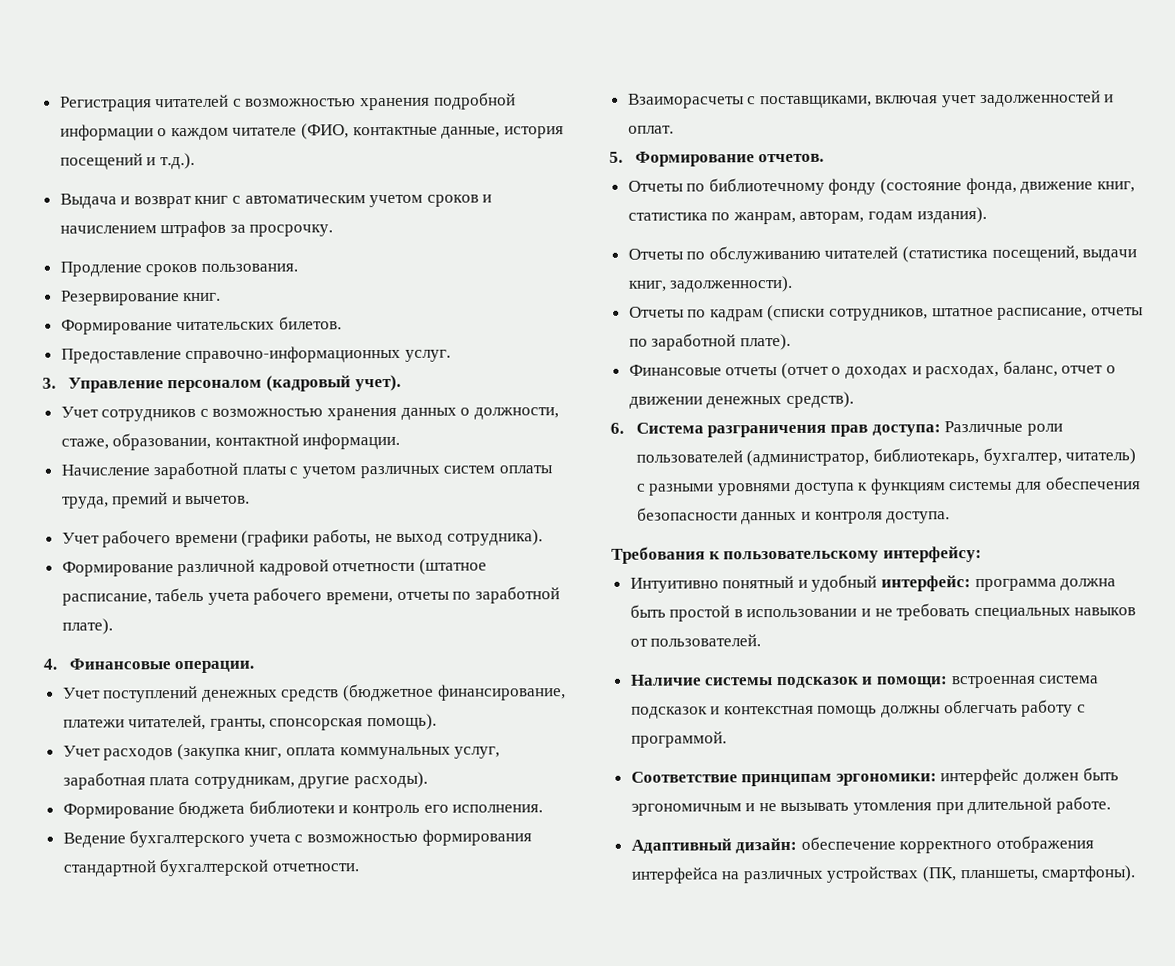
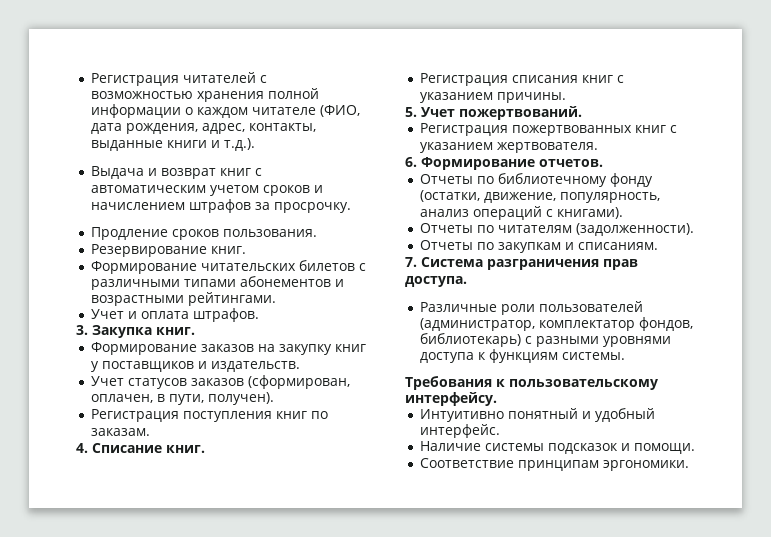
- Регистрация читателей с возможностью хранения подробной информации о каждом читателе (ФИО, контактные данные, история посещений и т.д.).
+ Регистрация читателей с возможностью хранения полной информации о каждом читателе (ФИО, дата рождения, адрес, контакты, выданные книги и т.д.).
- Формирование читательских билетов.
- Предоставление справочно-информационных услуг.
- 3. Управление персоналом (кадровый учет).
- Учет сотрудников с возможностью хранения данных о должности, стаже, образовании, контактной информации.
- Начисление заработной платы с учетом различных систем оплаты труда, премий и вычетов.
- Учет рабочего времени (графики работы, не выход сотрудника).
- Формирование различной кадровой отчетности (штатное расписание, табель учета рабочего времени, отчеты по заработной плате).
- 4. Финансовые операции.
- Учет поступлений денежных средств (бюджетное финансирование, платежи читателей, гранты, спонсорская помощь).
- Учет расходов (закупка книг, оплата коммунальных услуг, заработная плата сотрудникам, другие расходы).
- Формирование бюджета библиотеки и контроль его исполнения.
- Ведение бухгалтерского учета с возможностью формирования стандартной бухгалтерской отчетности.
- Взаиморасчеты с поставщиками, включая учет задолженностей и оплат.
- 5. Формирование отчетов.
+ Формирование читательских билетов с различными типами абонементов и возрастными рейтингами.
+ Учет и оплата штрафов.
+ 3. Закупка книг.
+ Формирование заказов на закупку книг у поставщиков и издательств.
+ Учет статусов заказов (сформирован, оплачен, в пути, получен).
+ Регистрация поступления книг по заказам.
+ 4. Списание книг.
+ Регистрация списания книг с указанием причины.
+ 5. Учет пожертвований.
+ Регистрация пожертвованных книг с указанием жертвователя.
+ 6. Формирование отчетов.
- Отчеты по библиотечному фонду (состояние фонда, движение книг, статистика по жанрам, авторам, годам издания).
- Отчеты по обслуживанию читателей (статистика посещений, выдачи книг, задолженности).
- Отчеты по кадрам (списки сотрудников, штатное расписание, отчеты по заработной плате).
- Финансовые отчеты (отчет о доходах и расходах, баланс, отчет о движении денежных средств).
- 6. Система разграничения прав доступа: Различные роли пользователей (администратор, библиотекарь, бухгалтер, читатель) с разными уровнями доступа к функциям системы для обеспечения безопасности данных и контроля доступа.
+ Отчеты по библиотечному фонду (остатки, движение, популярность, анализ операций с книгами).
+ Отчеты по читателям (задолженности).
+ Отчеты по закупкам и списаниям.
+ 7. Система разграничения прав доступа.
+ Различные роли пользователей (администратор, комплектатор фондов, библиотекарь) с разными уровнями доступа к функциям системы.
- Требования к пользовательскому интерфейсу:
+ Требования к пользовательскому интерфейсу.
- Интуитивно понятный и удобный интерфейс: программа должна быть простой в использовании и не требовать специальных навыков от пользователей.
- Наличие системы подсказок и помощи: встроенная система подсказок и контекстная помощь должны облегчать работу с программой.
- Соответствие принципам эргономики: интерфейс должен быть эргономичным и не вызывать утомления при длительной работе.
- Адаптивный дизайн: обеспечение корректного отображения интерфейса на различных устройствах (ПК, планшеты, смартфоны).
+ Интуитивно понятный и удобный интерфейс.
+ Наличие системы подсказок и помощи.
+ Соответствие принципам эргономики.

